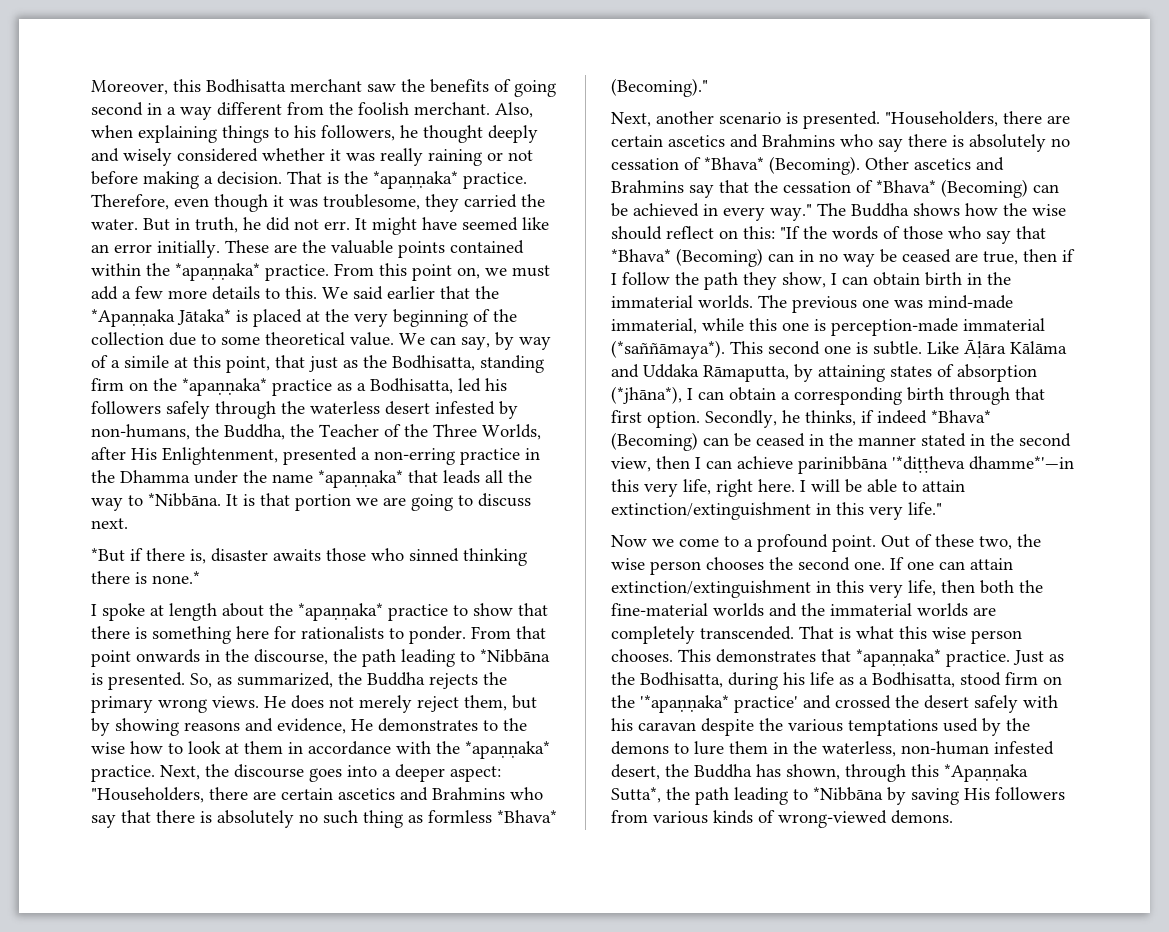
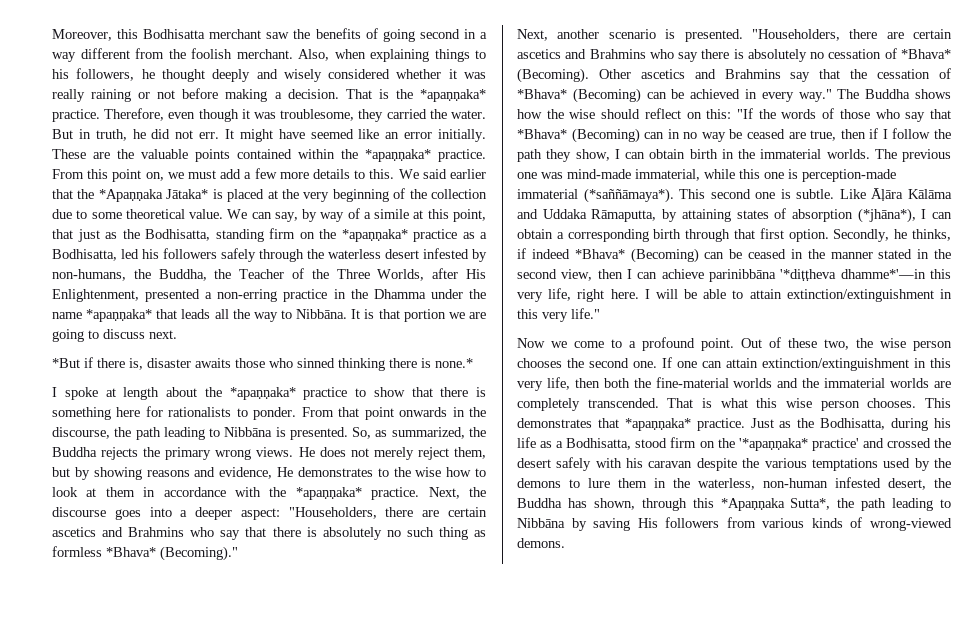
- We can say, by way of a simile at this point, that just as the Bodhisatta, standing firm on the *apaṇṇaka* practice as a Bodhisatta, led his followers safely through the waterless desert infested by non-humans, the Buddha, the Teacher of the Three Worlds, after His Enlightenment, presented a non-erring practice in the Dhamma under the name *apaṇṇaka* that leads all the way to *Nibbāna.
+ We can say, by way of a simile at this point, that just as the Bodhisatta, standing firm on the *apaṇṇaka* practice as a Bodhisatta, led his followers safely through the waterless desert infested by non-humans, the Buddha, the Teacher of the Three Worlds, after His Enlightenment, presented a non-erring practice in the Dhamma under the name *apaṇṇaka* that leads all the way to Nibbāna.
- From that point onwards in the discourse, the path leading to *Nibbāna is presented.
+ From that point onwards in the discourse, the path leading to Nibbāna is presented.
- Just as the Bodhisatta, during his life as a Bodhisatta, stood firm on the '*apaṇṇaka* practice' and crossed the desert safely with his caravan despite the various temptations used by the demons to lure them in the waterless, non-human infested desert, the Buddha has shown, through this *Apaṇṇaka Sutta*, the path leading to *Nibbāna by saving His followers from various kinds of wrong-viewed demons.
+ Just as the Bodhisatta, during his life as a Bodhisatta, stood firm on the '*apaṇṇaka* practice' and crossed the desert safely with his caravan despite the various temptations used by the demons to lure them in the waterless, non-human infested desert, the Buddha has shown, through this *Apaṇṇaka Sutta*, the path leading to Nibbāna by saving His followers from various kinds of wrong-viewed demons.

